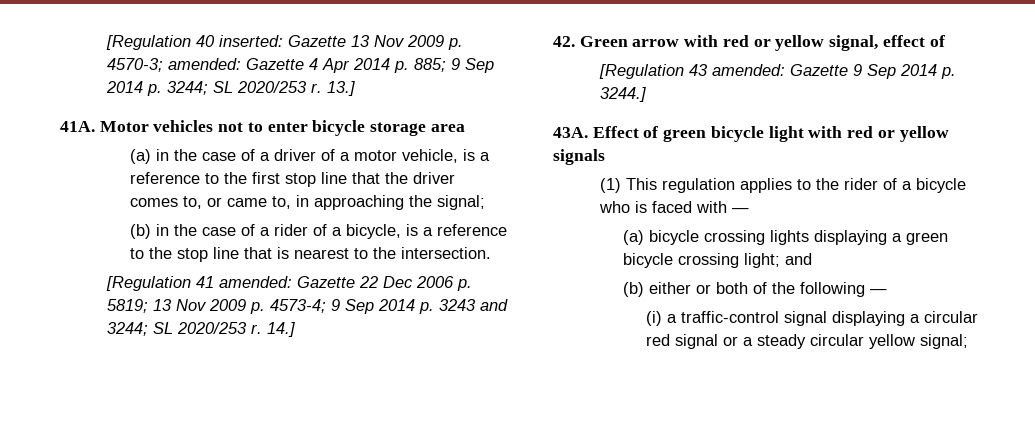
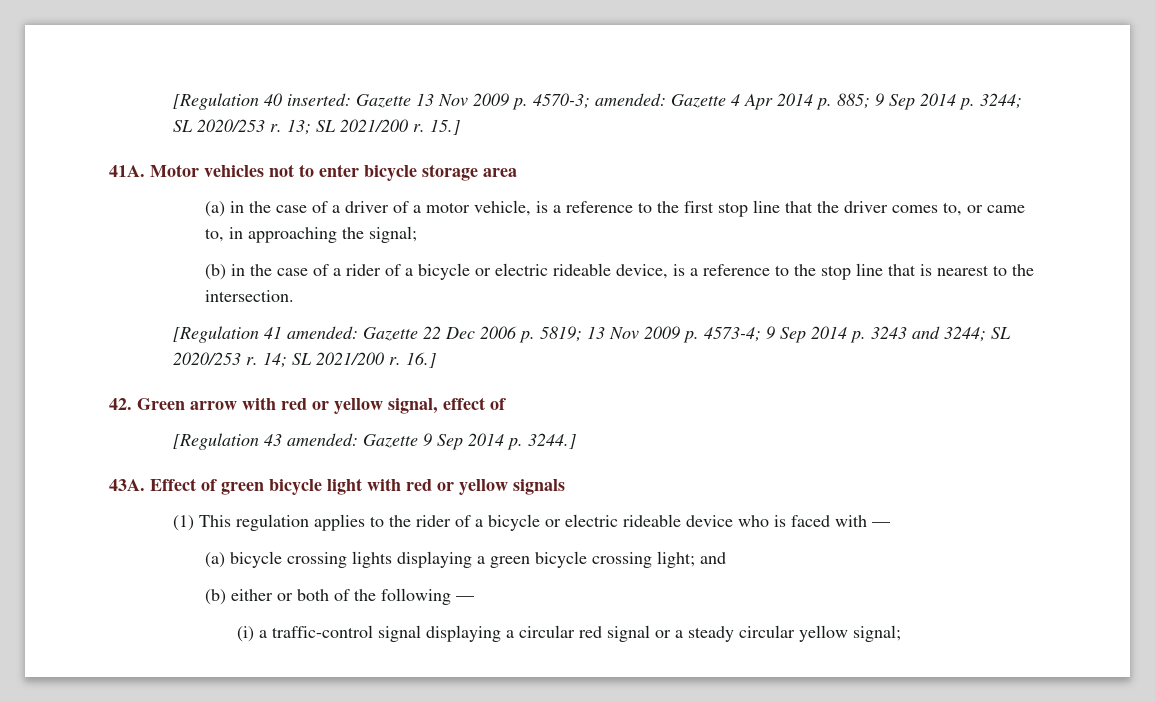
- 13.]
+ 13; SL 2021/200 r. 15.]
- (b) in the case of a rider of a bicycle, is a reference to the stop line that is nearest to the intersection.
+ (b) in the case of a rider of a bicycle or electric rideable device, is a reference to the stop line that is nearest to the intersection.
- 14.]
+ 14; SL 2021/200 r. 16.]
- (1) This regulation applies to the rider of a bicycle who is faced with —
+ (1) This regulation applies to the rider of a bicycle or electric rideable device who is faced with —

